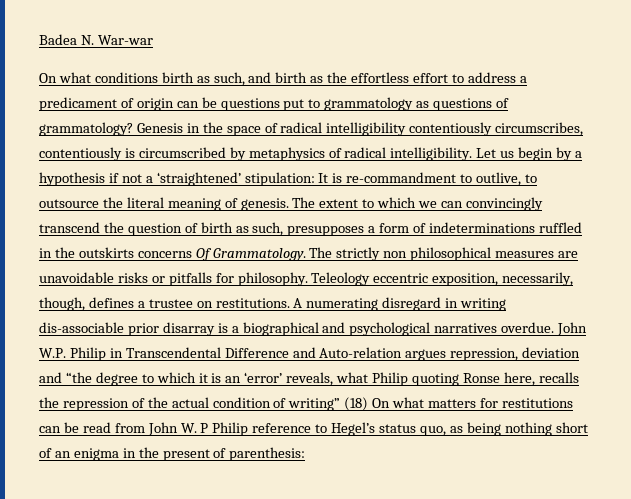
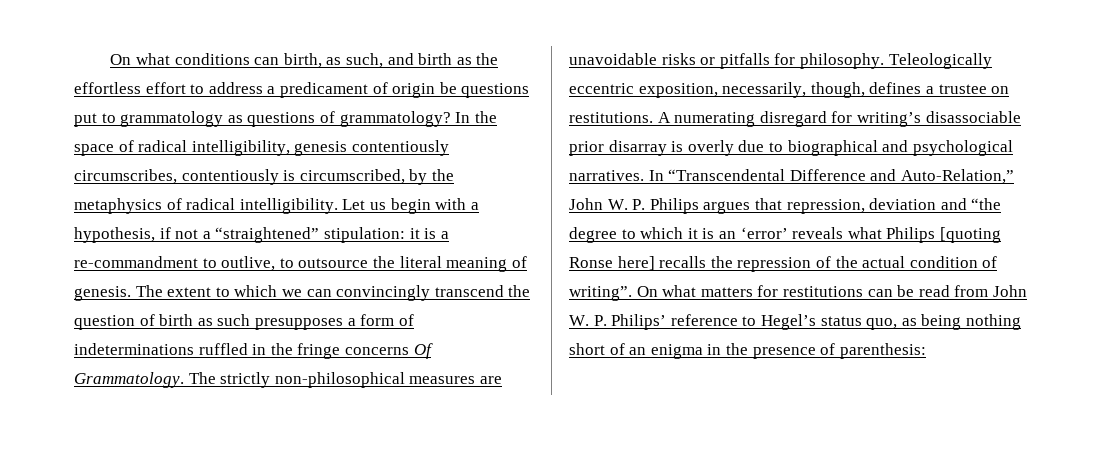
- Badea N. War-war
- On what conditions birth as such, and birth as the effortless effort to address a predicament of origin can be questions put to grammatology as questions of grammatology?
+ On what conditions can birth, as such, and birth as the effortless effort to address a predicament of origin be questions put to grammatology as questions of grammatology?
- Genesis in the space of radical intelligibility contentiously circumscribes, contentiously is circumscribed by metaphysics of radical intelligibility.
+ In the space of radical intelligibility, genesis contentiously circumscribes, contentiously is circumscribed, by the metaphysics of radical intelligibility.
- Let us begin by a hypothesis if not a ‘straightened’ stipulation: It is re-commandment to outlive, to outsource the literal meaning of genesis.
+ Let us begin with a hypothesis, if not a “straightened” stipulation: it is a re-commandment to outlive, to outsource the literal meaning of genesis.
- The extent to which we can convincingly transcend the question of birth as such, presupposes a form of indeterminations ruffled in the outskirts concerns Of Grammatology.
+ The extent to which we can convincingly transcend the question of birth as such presupposes a form of indeterminations ruffled in the fringe concerns Of Grammatology.
- The strictly non philosophical measures are unavoidable risks or pitfalls for philosophy.
+ The strictly non-philosophical measures are unavoidable risks or pitfalls for philosophy.
- Teleology eccentric exposition, necessarily, though, defines a trustee on restitutions.
+ Teleologically eccentric exposition, necessarily, though, defines a trustee on restitutions.
- A numerating disregard in writing dis-associable prior disarray is a biographical and psychological narratives overdue. John W.P. Philip in Transcendental Difference and Auto-relation argues repression, deviation and “the degree to which it is an ‘error’ reveals, what Philip quoting Ronse here, recalls the repression of the actual condition of writing” (18) On what matters for restitutions can be read from John W. P Philip reference to Hegel’s status quo, as being nothing short of an enigma in the present of parenthesis:
+ A numerating disregard for writing’s disassociable prior disarray is overly due to biographical and psychological narratives. In “Transcendental Difference and Auto-Relation,” John W. P. Philips argues that repression, deviation and “the degree to which it is an ‘error’ reveals what Philips [quoting Ronse here] recalls the repression of the actual condition of writing”. On what matters for restitutions can be read from John W. P. Philips’ reference to Hegel’s status quo, as being nothing short of an enigma in the presence of parenthesis:

